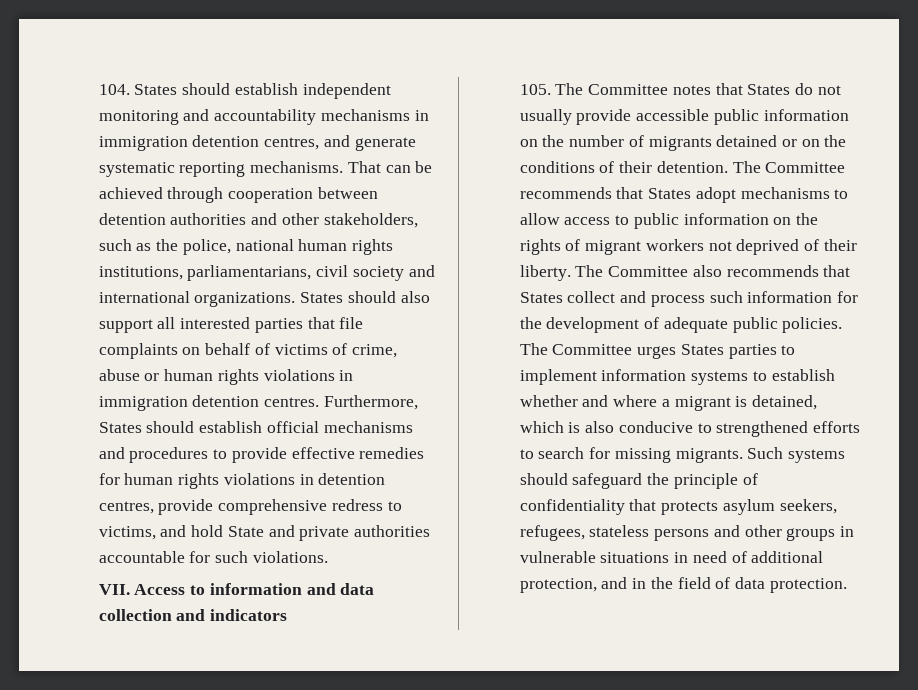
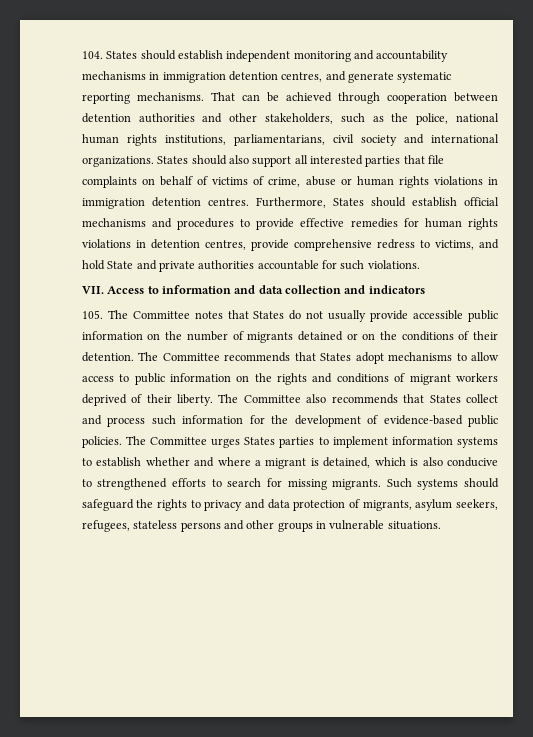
- The Committee recommends that States adopt mechanisms to allow access to public information on the rights of migrant workers not deprived of their liberty.
+ The Committee recommends that States adopt mechanisms to allow access to public information on the rights and conditions of migrant workers deprived of their liberty.
- The Committee also recommends that States collect and process such information for the development of adequate public policies.
+ The Committee also recommends that States collect and process such information for the development of evidence-based public policies.
- Such systems should safeguard the principle of confidentiality that protects asylum seekers, refugees, stateless persons and other groups in vulnerable situations in need of additional protection, and in the field of data protection.
+ Such systems should safeguard the rights to privacy and data protection of migrants, asylum seekers, refugees, stateless persons and other groups in vulnerable situations.

